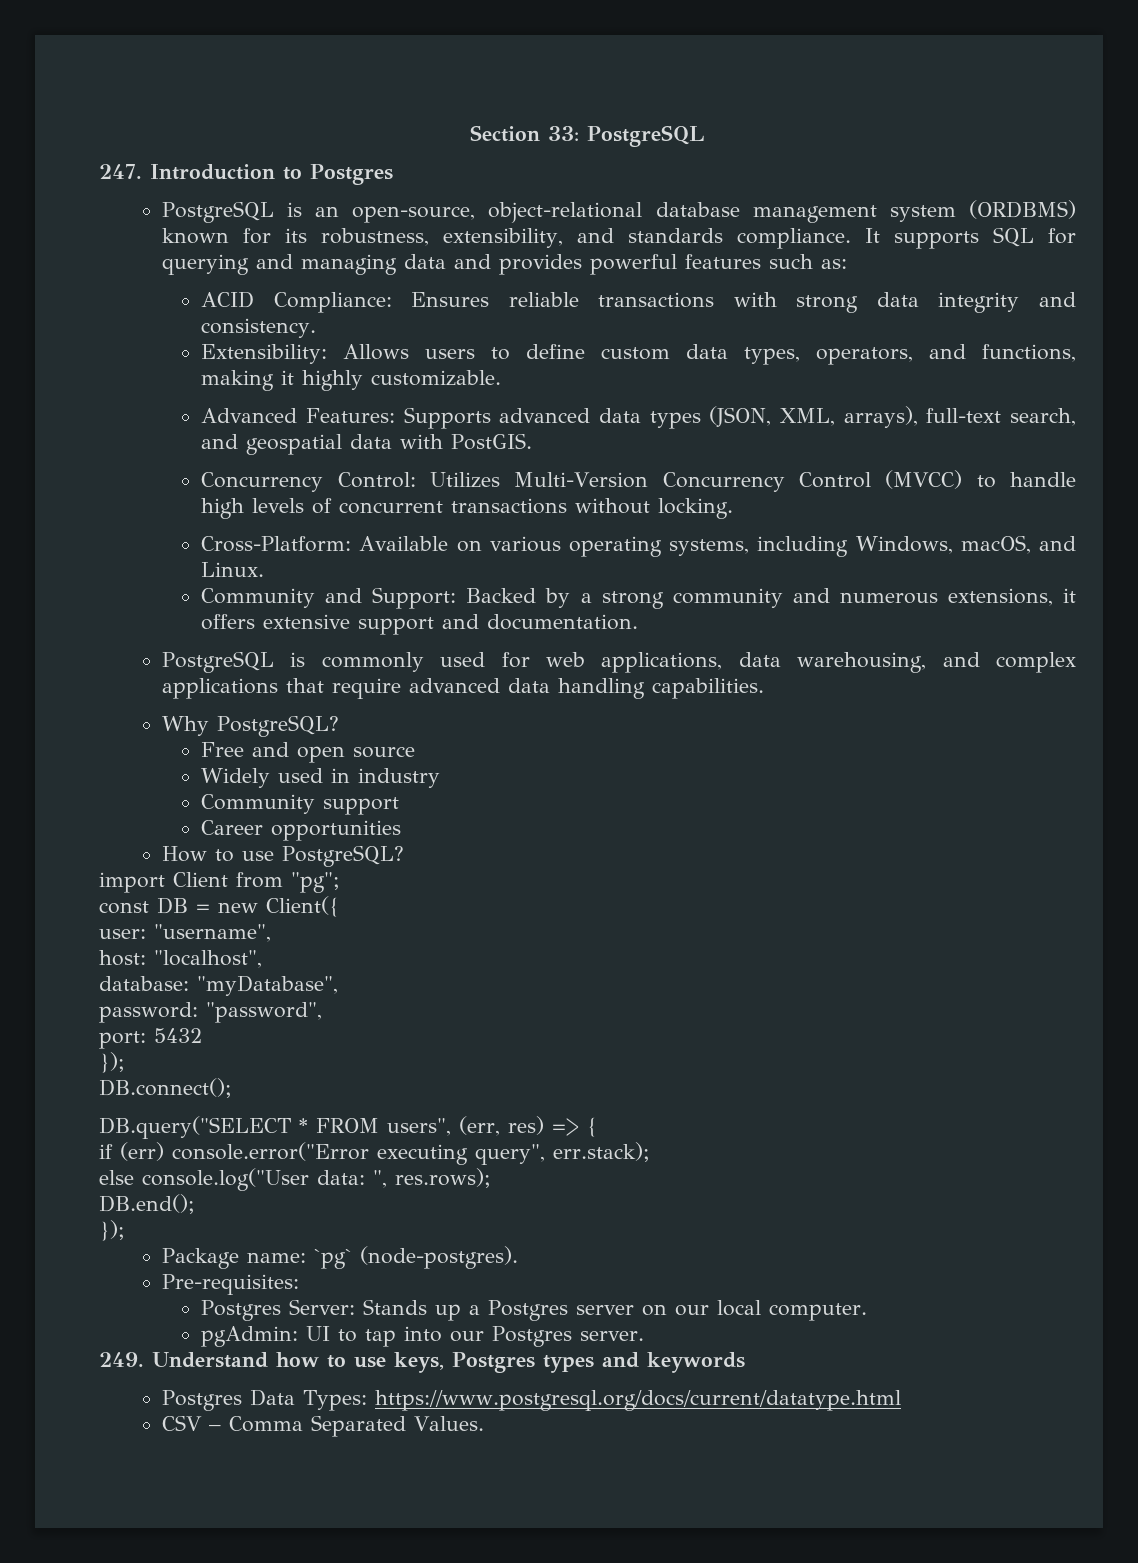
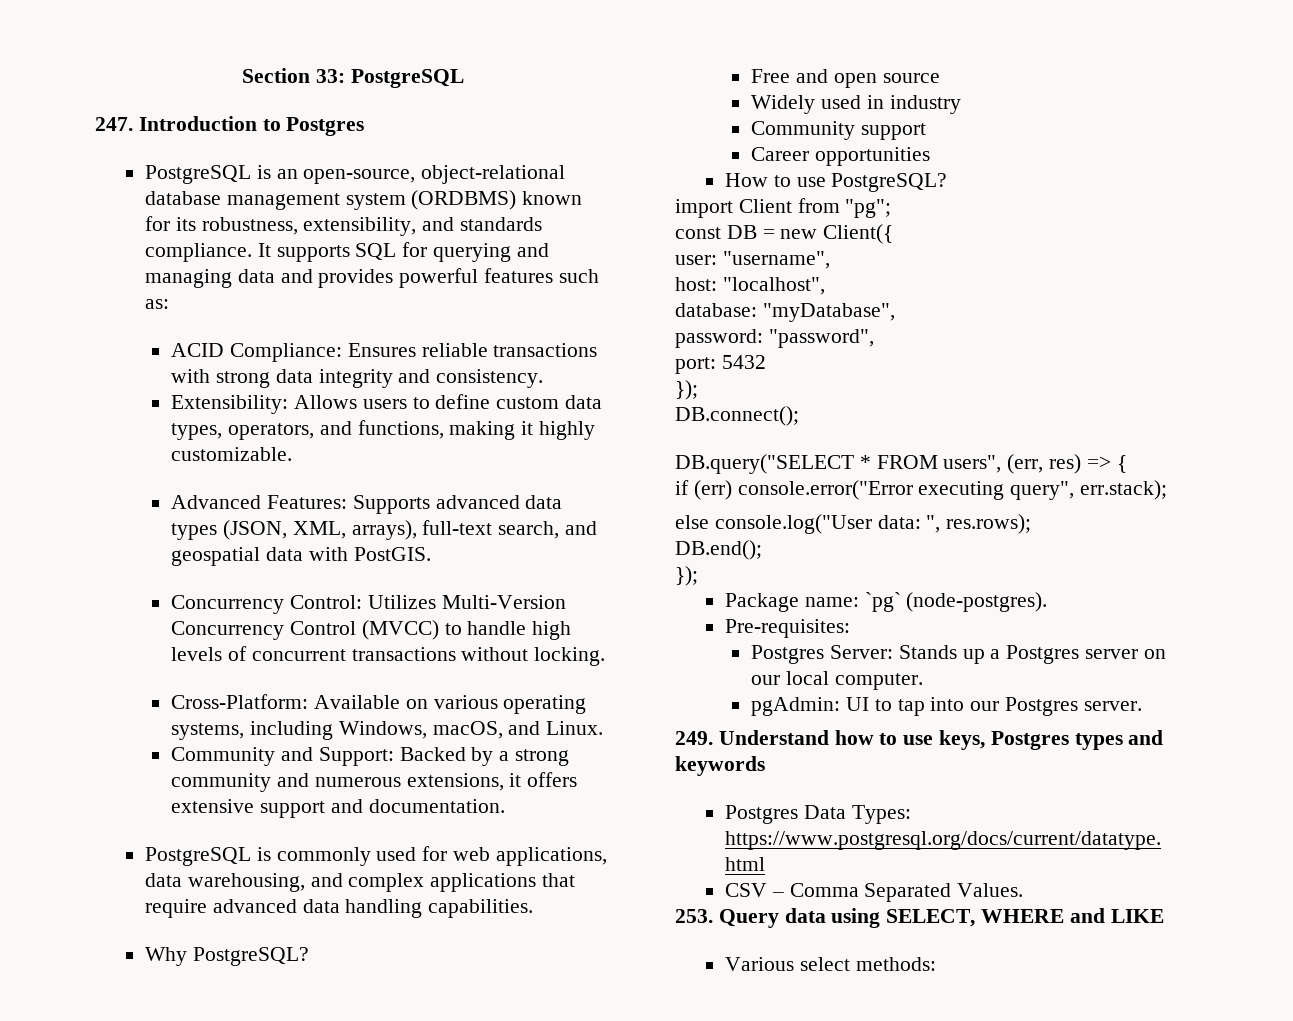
+ 253. Query data using SELECT, WHERE and LIKE
+ Various select methods:

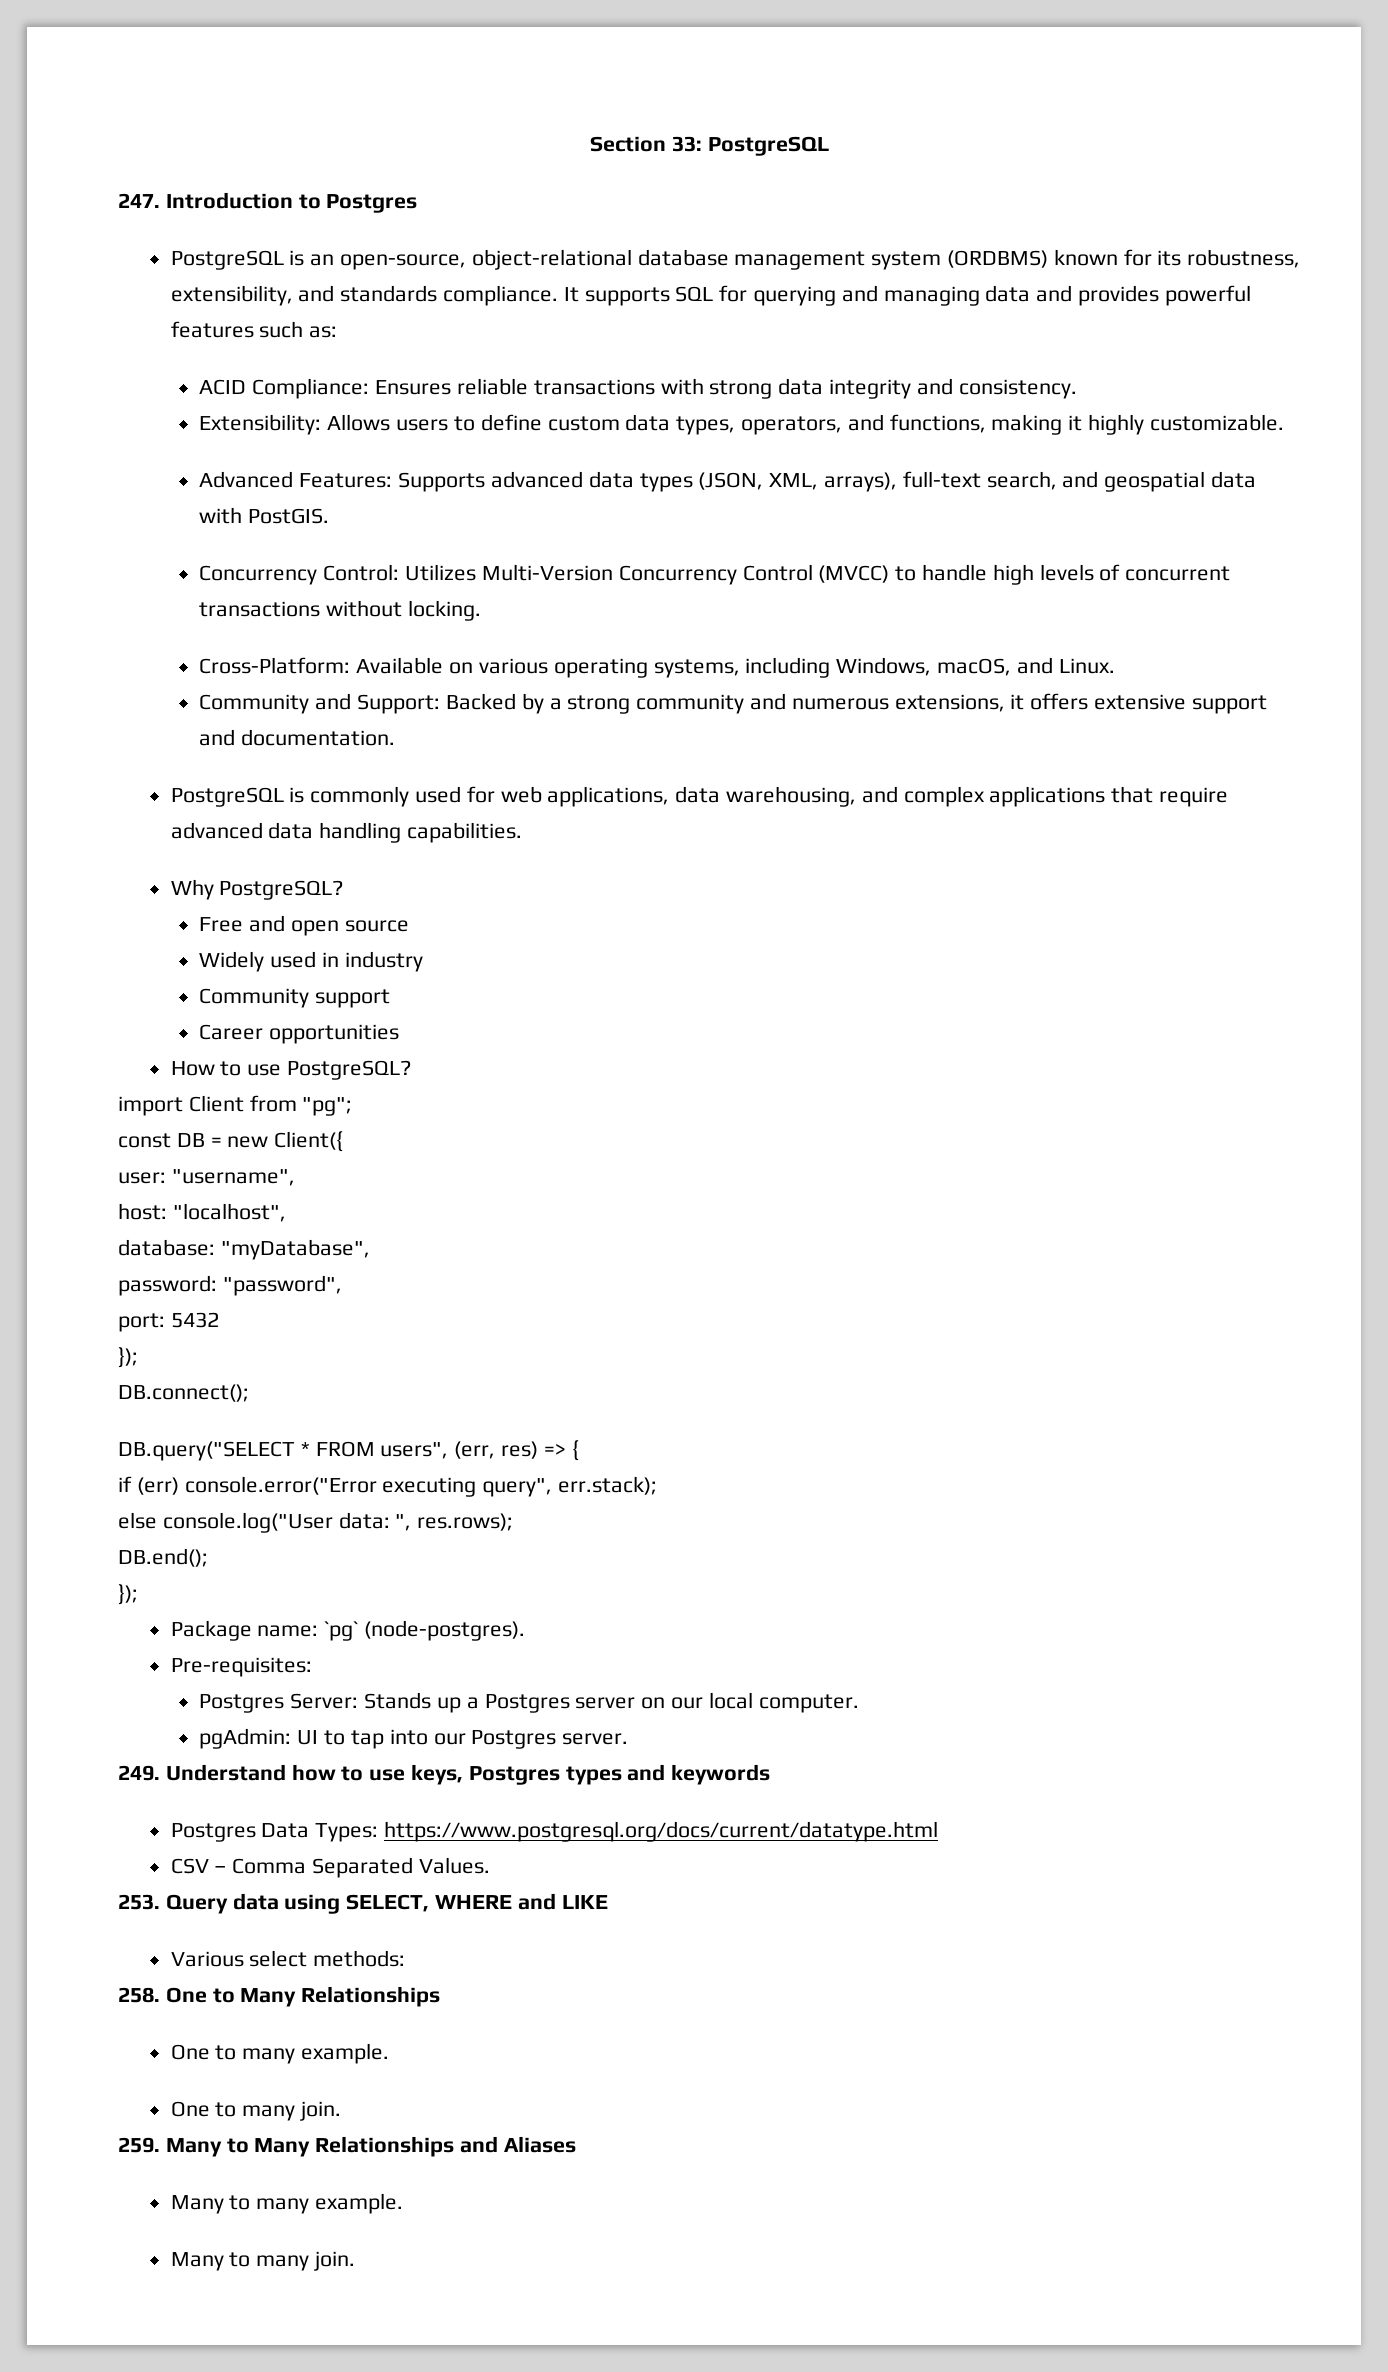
+ 258. One to Many Relationships
+ One to many example.
+ One to many join.
+ 259. Many to Many Relationships and Aliases
+ Many to many example.
+ Many to many join.

